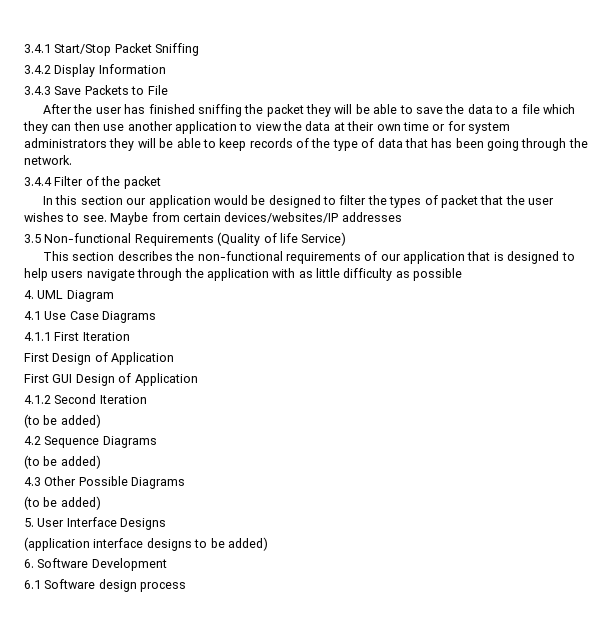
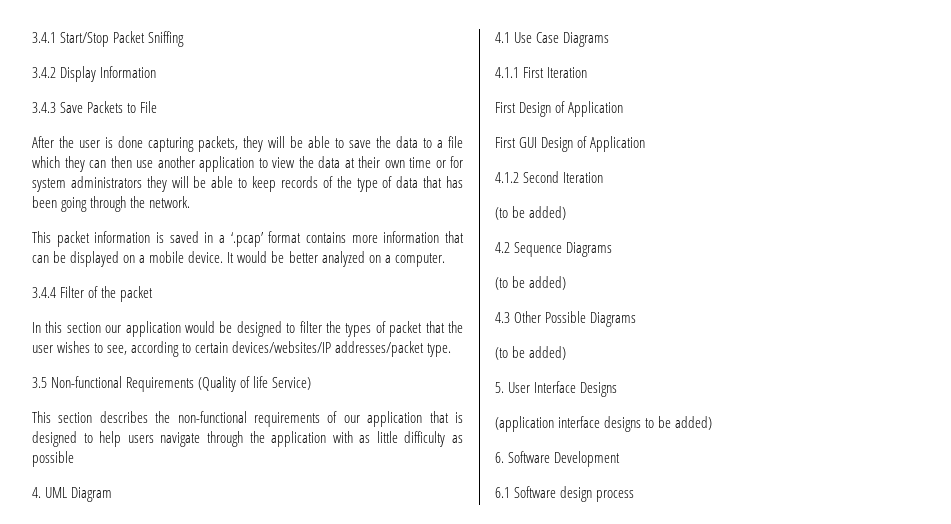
- After the user has finished sniffing the packet they will be able to save the data to a file which they can then use another application to view the data at their own time or for system administrators they will be able to keep records of the type of data that has been going through the network.
+ After the user is done capturing packets, they will be able to save the data to a file which they can then use another application to view the data at their own time or for system administrators they will be able to keep records of the type of data that has been going through the network.
+ This packet information is saved in a ‘.pcap’ format contains more information that can be displayed on a mobile device. It would be better analyzed on a computer.
- In this section our application would be designed to filter the types of packet that the user wishes to see. Maybe from certain devices/websites/IP addresses
+ In this section our application would be designed to filter the types of packet that the user wishes to see, according to certain devices/websites/IP addresses/packet type.

